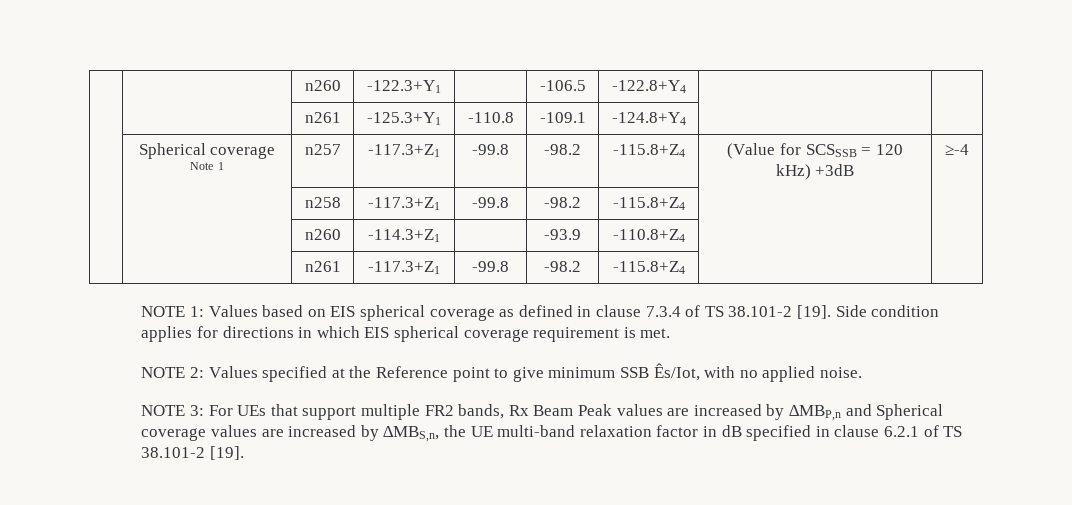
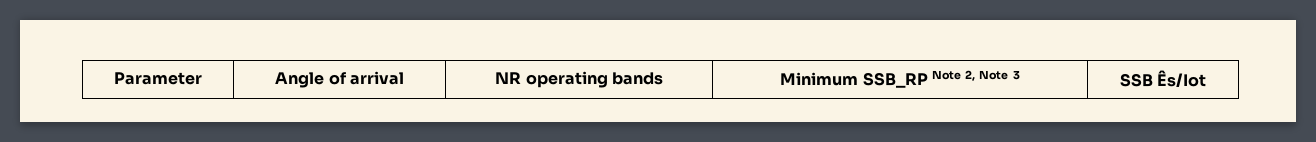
- | | n260 | -122.3+Y1 | | -106.5 | -122.8+Y4 | |
- | | n261 | -125.3+Y1 | -110.8 | -109.1 | -124.8+Y4 | |
- | Spherical coverage Note 1 | n257 | -117.3+Z1 | -99.8 | -98.2 | -115.8+Z4 | (Value for SCSSSB = 120 kHz) +3dB | ≥-4
- | | n258 | -117.3+Z1 | -99.8 | -98.2 | -115.8+Z4 | |
- | | n260 | -114.3+Z1 | | -93.9 | -110.8+Z4 | |
- | | n261 | -117.3+Z1 | -99.8 | -98.2 | -115.8+Z4 | |
- NOTE 1: Values based on EIS spherical coverage as defined in clause 7.3.4 of TS 38.101-2 [19]. Side condition applies for directions in which EIS spherical coverage requirement is met.
- NOTE 2: Values specified at the Reference point to give minimum SSB Ês/Iot, with no applied noise.
- NOTE 3: For UEs that support multiple FR2 bands, Rx Beam Peak values are increased by ∆MBP,n and Spherical coverage values are increased by ∆MBS,n, the UE multi-band relaxation factor in dB specified in clause 6.2.1 of TS 38.101-2 [19].
+ Parameter | Angle of arrival | NR operating bands | Minimum SSB_RP Note 2, Note 3 | SSB Ês/Iot

